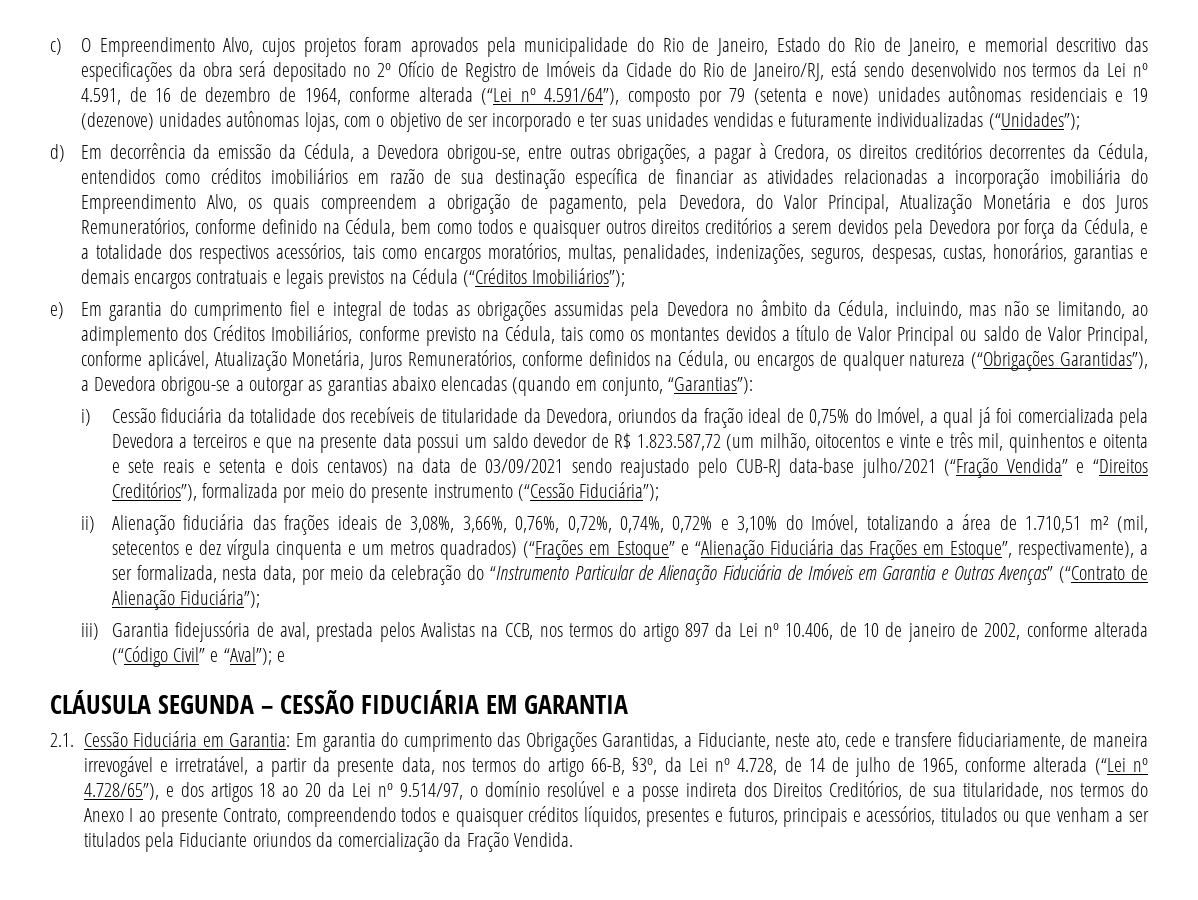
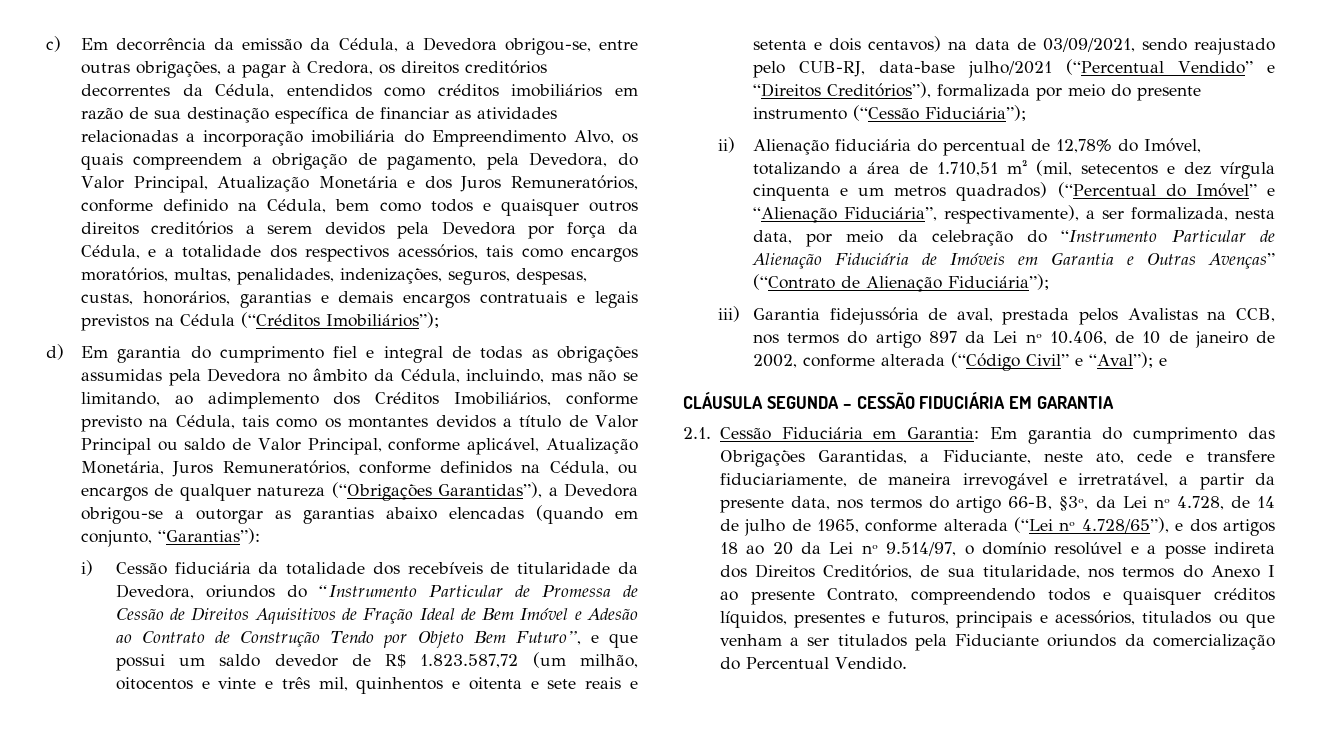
- c) O Empreendimento Alvo, cujos projetos foram aprovados pela municipalidade do Rio de Janeiro, Estado do Rio de Janeiro, e memorial descritivo das especificações da obra será depositado no 2º Ofício de Registro de Imóveis da Cidade do Rio de Janeiro/RJ, está sendo desenvolvido nos termos da Lei nº 4.591, de 16 de dezembro de 1964, conforme alterada (“Lei nº 4.591/64”), composto por 79 (setenta e nove) unidades autônomas residenciais e 19 (dezenove) unidades autônomas lojas, com o objetivo de ser incorporado e ter suas unidades vendidas e futuramente individualizadas (“Unidades”);
- d) Em decorrência da emissão da Cédula, a Devedora obrigou-se, entre outras obrigações, a pagar à Credora, os direitos creditórios decorrentes da Cédula, entendidos como créditos imobiliários em razão de sua destinação específica de financiar as atividades relacionadas a incorporação imobiliária do Empreendimento Alvo, os quais compreendem a obrigação de pagamento, pela Devedora, do Valor Principal, Atualização Monetária e dos Juros Remuneratórios, conforme definido na Cédula, bem como todos e quaisquer outros direitos creditórios a serem devidos pela Devedora por força da Cédula, e a totalidade dos respectivos acessórios, tais como encargos moratórios, multas, penalidades, indenizações, seguros, despesas, custas, honorários, garantias e demais encargos contratuais e legais previstos na Cédula (“Créditos Imobiliários”);
+ c) Em decorrência da emissão da Cédula, a Devedora obrigou-se, entre outras obrigações, a pagar à Credora, os direitos creditórios decorrentes da Cédula, entendidos como créditos imobiliários em razão de sua destinação específica de financiar as atividades relacionadas a incorporação imobiliária do Empreendimento Alvo, os quais compreendem a obrigação de pagamento, pela Devedora, do Valor Principal, Atualização Monetária e dos Juros Remuneratórios, conforme definido na Cédula, bem como todos e quaisquer outros direitos creditórios a serem devidos pela Devedora por força da Cédula, e a totalidade dos respectivos acessórios, tais como encargos moratórios, multas, penalidades, indenizações, seguros, despesas, custas, honorários, garantias e demais encargos contratuais e legais previstos na Cédula (“Créditos Imobiliários”);
- e) Em garantia do cumprimento fiel e integral de todas as obrigações assumidas pela Devedora no âmbito da Cédula, incluindo, mas não se limitando, ao adimplemento dos Créditos Imobiliários, conforme previsto na Cédula, tais como os montantes devidos a título de Valor Principal ou saldo de Valor Principal, conforme aplicável, Atualização Monetária, Juros Remuneratórios, conforme definidos na Cédula, ou encargos de qualquer natureza (“Obrigações Garantidas”), a Devedora obrigou-se a outorgar as garantias abaixo elencadas (quando em conjunto, “Garantias”):
+ d) Em garantia do cumprimento fiel e integral de todas as obrigações assumidas pela Devedora no âmbito da Cédula, incluindo, mas não se limitando, ao adimplemento dos Créditos Imobiliários, conforme previsto na Cédula, tais como os montantes devidos a título de Valor Principal ou saldo de Valor Principal, conforme aplicável, Atualização Monetária, Juros Remuneratórios, conforme definidos na Cédula, ou encargos de qualquer natureza (“Obrigações Garantidas”), a Devedora obrigou-se a outorgar as garantias abaixo elencadas (quando em conjunto, “Garantias”):
- i) Cessão fiduciária da totalidade dos recebíveis de titularidade da Devedora, oriundos da fração ideal de 0,75% do Imóvel, a qual já foi comercializada pela Devedora a terceiros e que na presente data possui um saldo devedor de R$ 1.823.587,72 (um milhão, oitocentos e vinte e três mil, quinhentos e oitenta e sete reais e setenta e dois centavos) na data de 03/09/2021 sendo reajustado pelo CUB-RJ data-base julho/2021 (“Fração Vendida” e “Direitos Creditórios”), formalizada por meio do presente instrumento (“Cessão Fiduciária”);
+ i) Cessão fiduciária da totalidade dos recebíveis de titularidade da Devedora, oriundos do “Instrumento Particular de Promessa de Cessão de Direitos Aquisitivos de Fração Ideal de Bem Imóvel e Adesão ao Contrato de Construção Tendo por Objeto Bem Futuro”, e que possui um saldo devedor de R$ 1.823.587,72 (um milhão, oitocentos e vinte e três mil, quinhentos e oitenta e sete reais e setenta e dois centavos) na data de 03/09/2021, sendo reajustado pelo CUB-RJ, data-base julho/2021 (“Percentual Vendido” e “Direitos Creditórios”), formalizada por meio do presente instrumento (“Cessão Fiduciária”);
- ii) Alienação fiduciária das frações ideais de 3,08%, 3,66%, 0,76%, 0,72%, 0,74%, 0,72% e 3,10% do Imóvel, totalizando a área de 1.710,51 m² (mil, setecentos e dez vírgula cinquenta e um metros quadrados) (“Frações em Estoque” e “Alienação Fiduciária das Frações em Estoque”, respectivamente), a ser formalizada, nesta data, por meio da celebração do “Instrumento Particular de Alienação Fiduciária de Imóveis em Garantia e Outras Avenças” (“Contrato de Alienação Fiduciária”);
+ ii) Alienação fiduciária do percentual de 12,78% do Imóvel, totalizando a área de 1.710,51 m² (mil, setecentos e dez vírgula cinquenta e um metros quadrados) (“Percentual do Imóvel” e “Alienação Fiduciária”, respectivamente), a ser formalizada, nesta data, por meio da celebração do “Instrumento Particular de Alienação Fiduciária de Imóveis em Garantia e Outras Avenças” (“Contrato de Alienação Fiduciária”);
- Em garantia do cumprimento das Obrigações Garantidas, a Fiduciante, neste ato, cede e transfere fiduciariamente, de maneira irrevogável e irretratável, a partir da presente data, nos termos do artigo 66-B, §3º, da Lei nº 4.728, de 14 de julho de 1965, conforme alterada (“Lei nº 4.728/65”), e dos artigos 18 ao 20 da Lei nº 9.514/97, o domínio resolúvel e a posse indireta dos Direitos Creditórios, de sua titularidade, nos termos do Anexo I ao presente Contrato, compreendendo todos e quaisquer créditos líquidos, presentes e futuros, principais e acessórios, titulados ou que venham a ser titulados pela Fiduciante oriundos da comercialização da Fração Vendida.
+ Em garantia do cumprimento das Obrigações Garantidas, a Fiduciante, neste ato, cede e transfere fiduciariamente, de maneira irrevogável e irretratável, a partir da presente data, nos termos do artigo 66-B, §3º, da Lei nº 4.728, de 14 de julho de 1965, conforme alterada (“Lei nº 4.728/65”), e dos artigos 18 ao 20 da Lei nº 9.514/97, o domínio resolúvel e a posse indireta dos Direitos Creditórios, de sua titularidade, nos termos do Anexo I ao presente Contrato, compreendendo todos e quaisquer créditos líquidos, presentes e futuros, principais e acessórios, titulados ou que venham a ser titulados pela Fiduciante oriundos da comercialização do Percentual Vendido.

